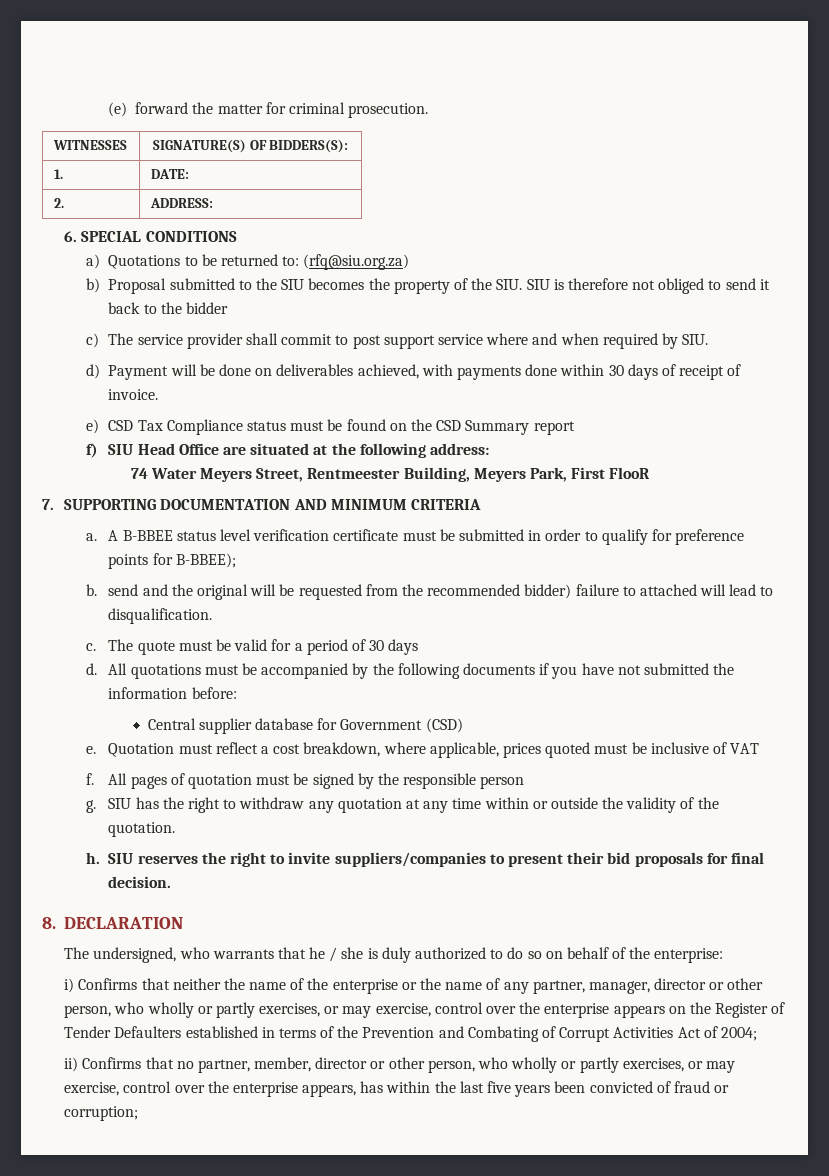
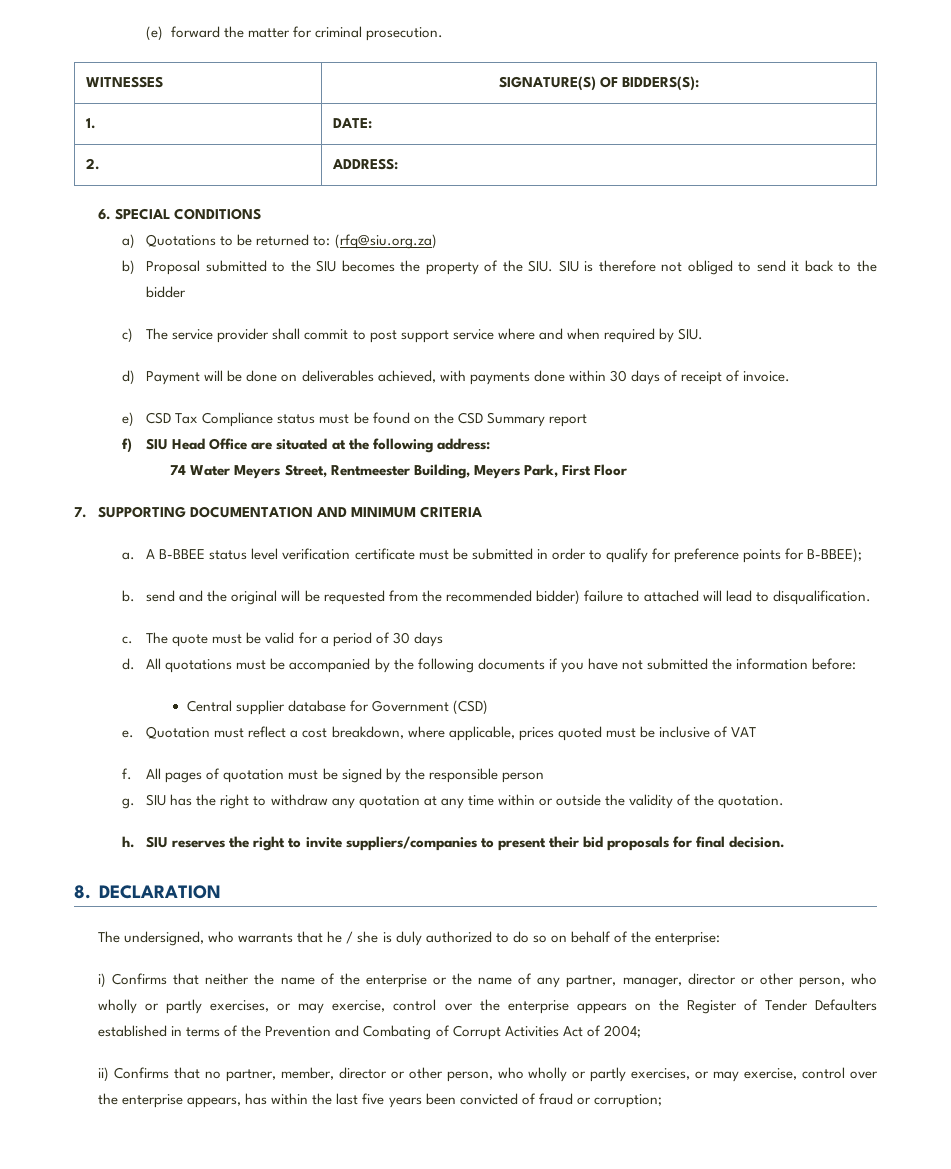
- 74 Water Meyers Street, Rentmeester Building, Meyers Park, First FlooR
+ 74 Water Meyers Street, Rentmeester Building, Meyers Park, First Floor

